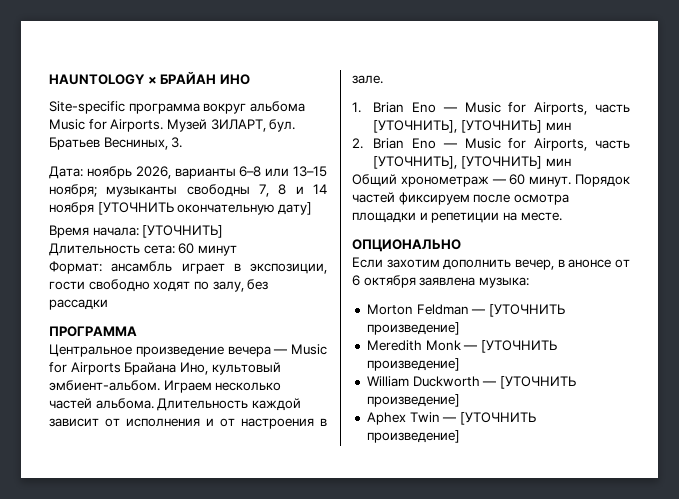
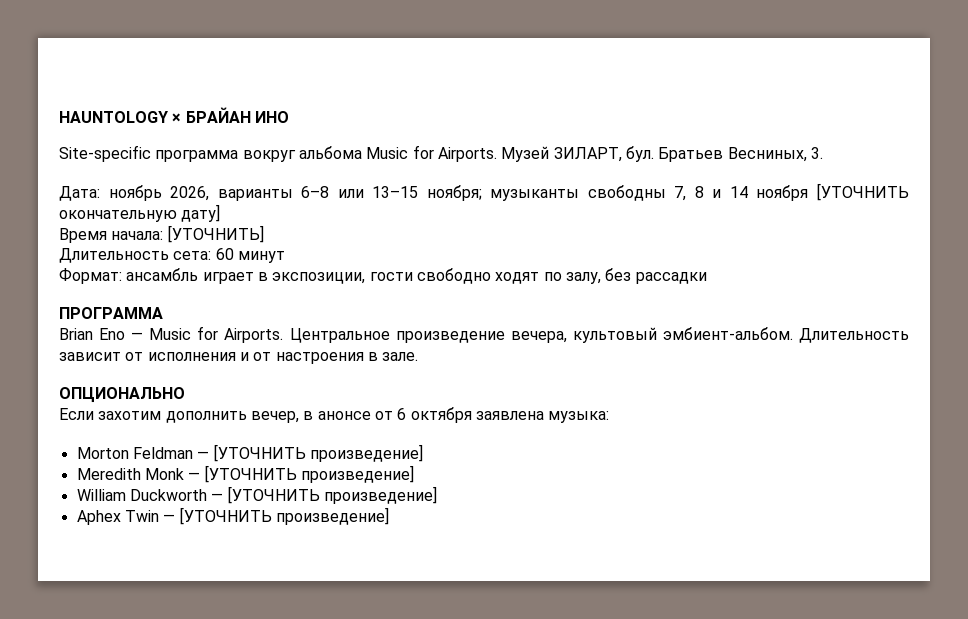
- Центральное произведение вечера — Music for Airports Брайана Ино, культовый эмбиент-альбом. Играем несколько частей альбома. Длительность каждой зависит от исполнения и от настроения в зале.
+ Brian Eno — Music for Airports. Центральное произведение вечера, культовый эмбиент-альбом. Длительность зависит от исполнения и от настроения в зале.
- 1. Brian Eno — Music for Airports, часть [УТОЧНИТЬ], [УТОЧНИТЬ] мин
- 2. Brian Eno — Music for Airports, часть [УТОЧНИТЬ], [УТОЧНИТЬ] мин
- Общий хронометраж — 60 минут. Порядок частей фиксируем после осмотра площадки и репетиции на месте.

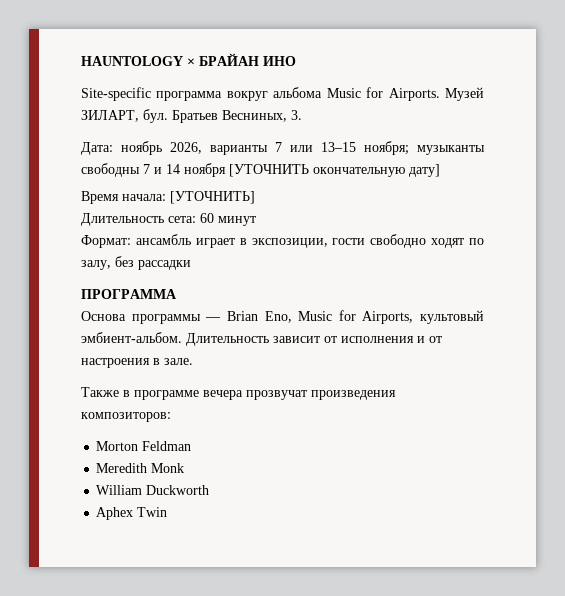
- Дата: ноябрь 2026, варианты 6–8 или 13–15 ноября; музыканты свободны 7, 8 и 14 ноября [УТОЧНИТЬ окончательную дату]
+ Дата: ноябрь 2026, варианты 7 или 13–15 ноября; музыканты свободны 7 и 14 ноября [УТОЧНИТЬ окончательную дату]
- Brian Eno — Music for Airports. Центральное произведение вечера, культовый эмбиент-альбом.
+ Основа программы — Brian Eno, Music for Airports, культовый эмбиент-альбом.
- ОПЦИОНАЛЬНО
- Если захотим дополнить вечер, в анонсе от 6 октября заявлена музыка:
+ Также в программе вечера прозвучат произведения композиторов:
- Morton Feldman — [УТОЧНИТЬ произведение]
+ Morton Feldman
- Meredith Monk — [УТОЧНИТЬ произведение]
+ Meredith Monk
- William Duckworth — [УТОЧНИТЬ произведение]
+ William Duckworth
- Aphex Twin — [УТОЧНИТЬ произведение]
+ Aphex Twin

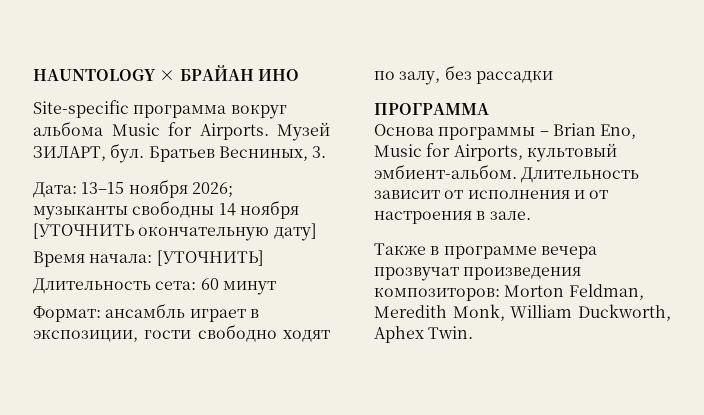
- Дата: ноябрь 2026, варианты 7 или 13–15 ноября; музыканты свободны 7 и 14 ноября [УТОЧНИТЬ окончательную дату]
+ Дата: 13–15 ноября 2026; музыканты свободны 14 ноября [УТОЧНИТЬ окончательную дату]
- Основа программы — Brian Eno, Music for Airports, культовый эмбиент-альбом.
+ Основа программы – Brian Eno, Music for Airports, культовый эмбиент-альбом.
- Также в программе вечера прозвучат произведения композиторов:
- Morton Feldman
- Meredith Monk
- William Duckworth
- Aphex Twin
+ Также в программе вечера прозвучат произведения композиторов: Morton Feldman, Meredith Monk, William Duckworth, Aphex Twin.

